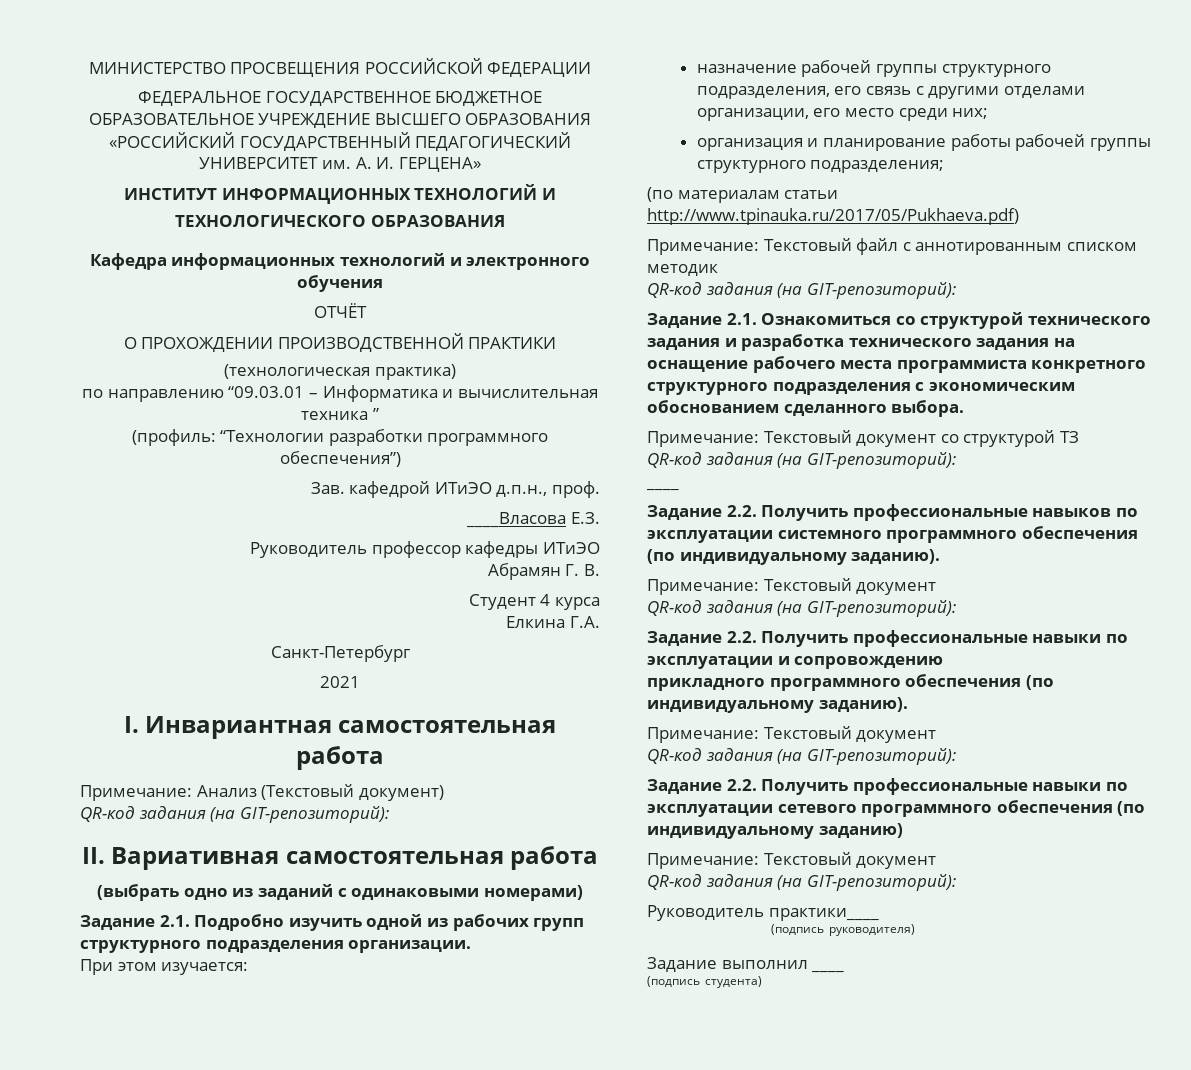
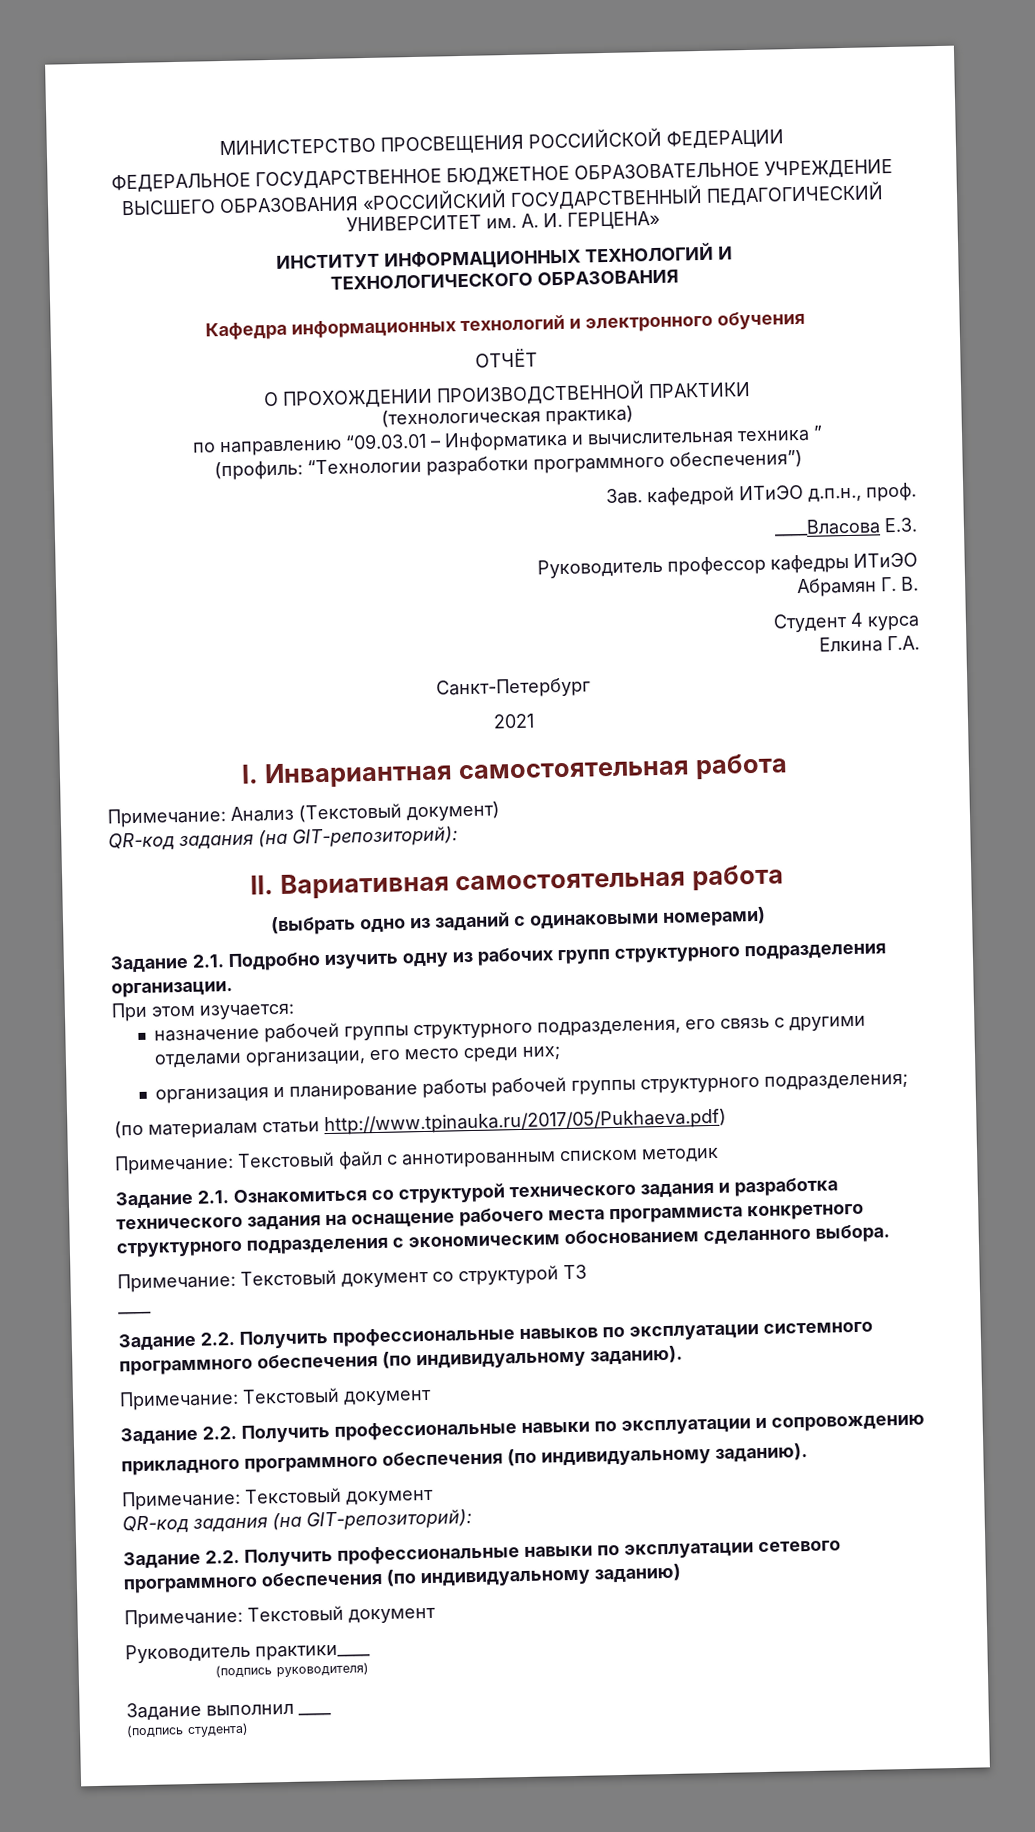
- Задание 2.1. Подробно изучить одной из рабочих групп структурного подразделения организации.
+ Задание 2.1. Подробно изучить одну из рабочих групп структурного подразделения организации.
  Примечание: Текстовый файл с аннотированным списком методик
- QR-код задания (на GIT-репозиторий):
  Примечание: Текстовый документ со структурой ТЗ
- QR-код задания (на GIT-репозиторий):
  Задание 2.2. Получить профессиональные навыков по эксплуатации системного программного обеспечения (по индивидуальному заданию).
  Примечание: Текстовый документ
- QR-код задания (на GIT-репозиторий):
  Задание 2.2. Получить профессиональные навыки по эксплуатации сетевого программного обеспечения (по индивидуальному заданию)
  Примечание: Текстовый документ
- QR-код задания (на GIT-репозиторий):

